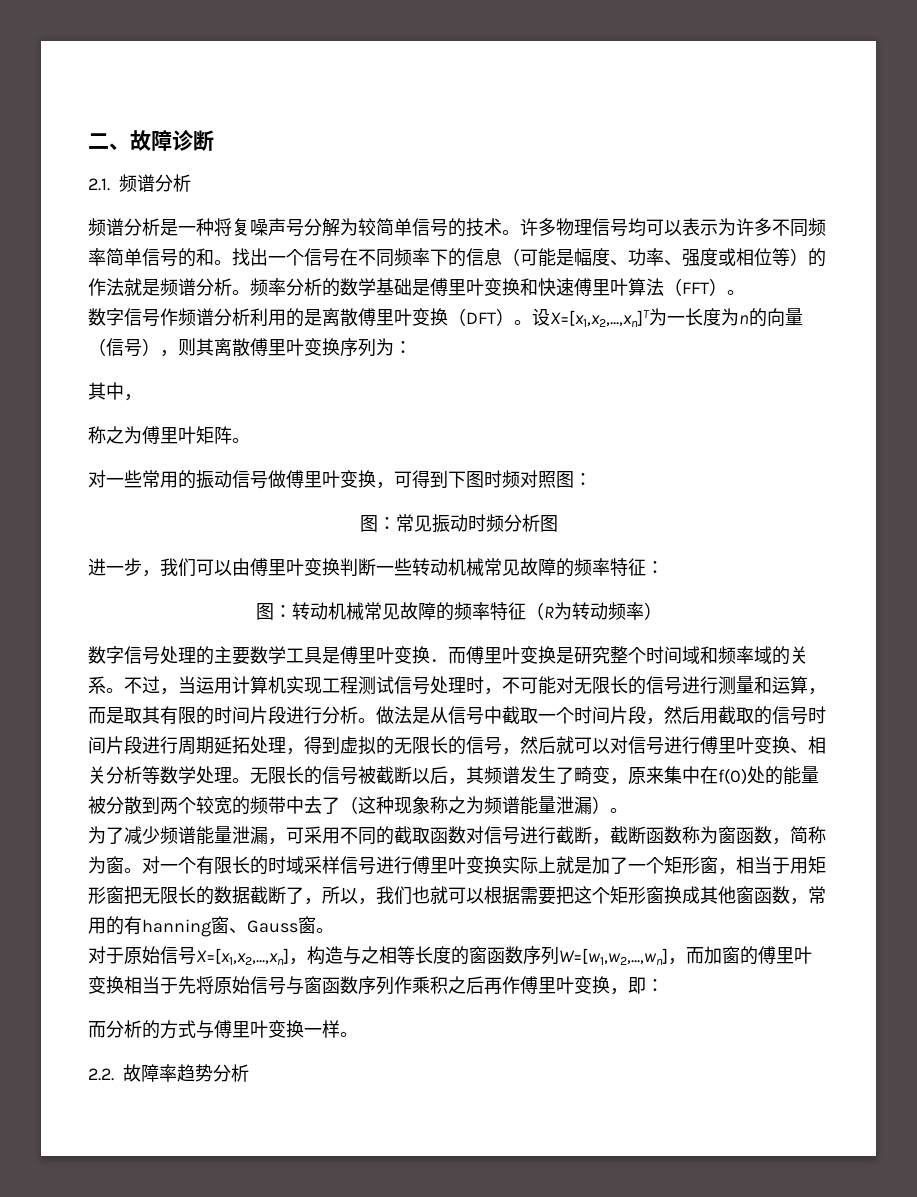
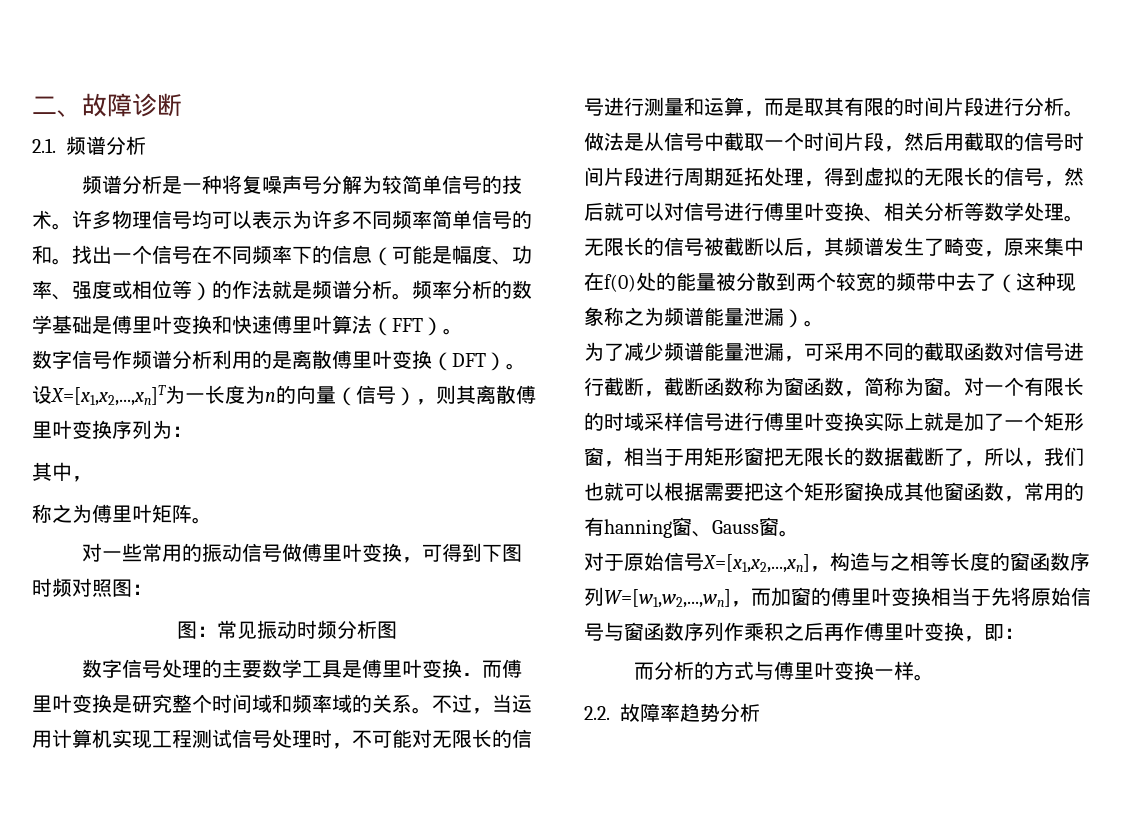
- 进一步，我们可以由傅里叶变换判断一些转动机械常见故障的频率特征：
- 图：转动机械常见故障的频率特征（R为转动频率）

